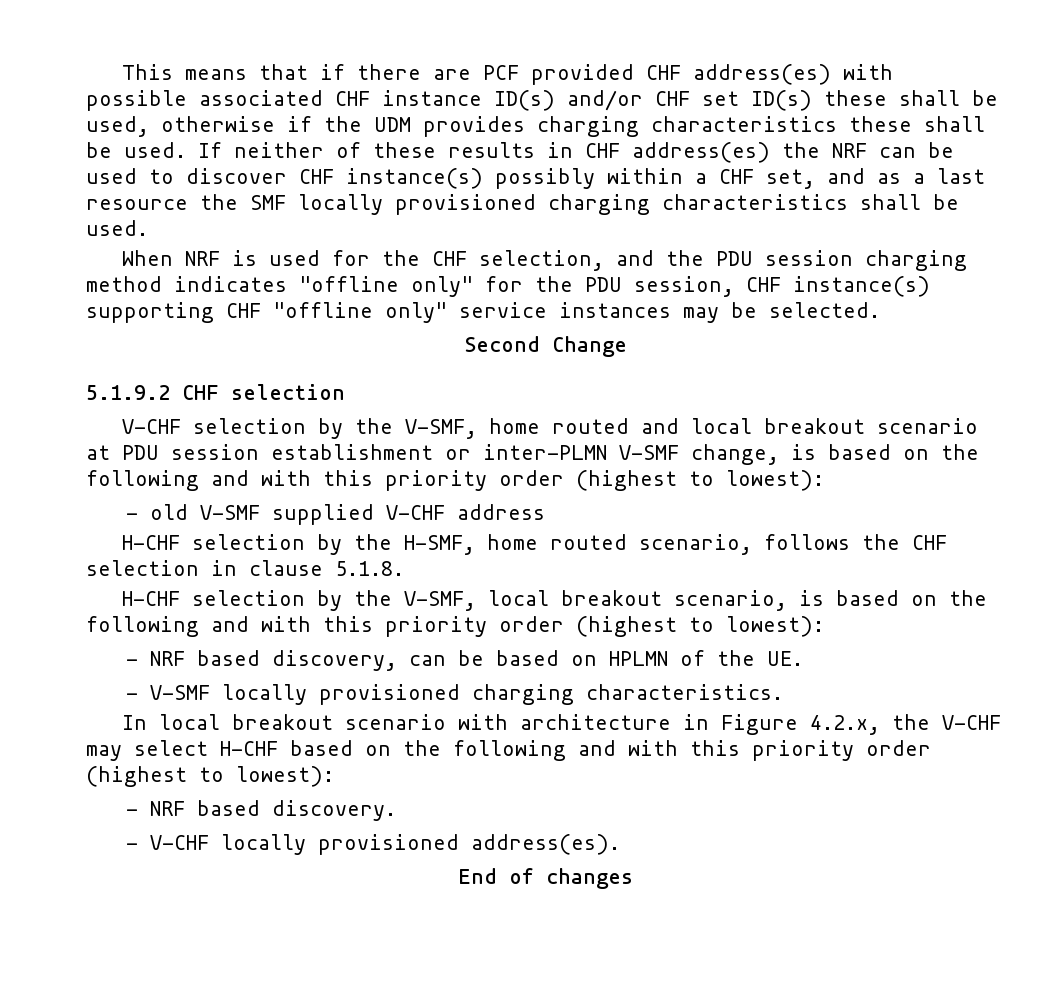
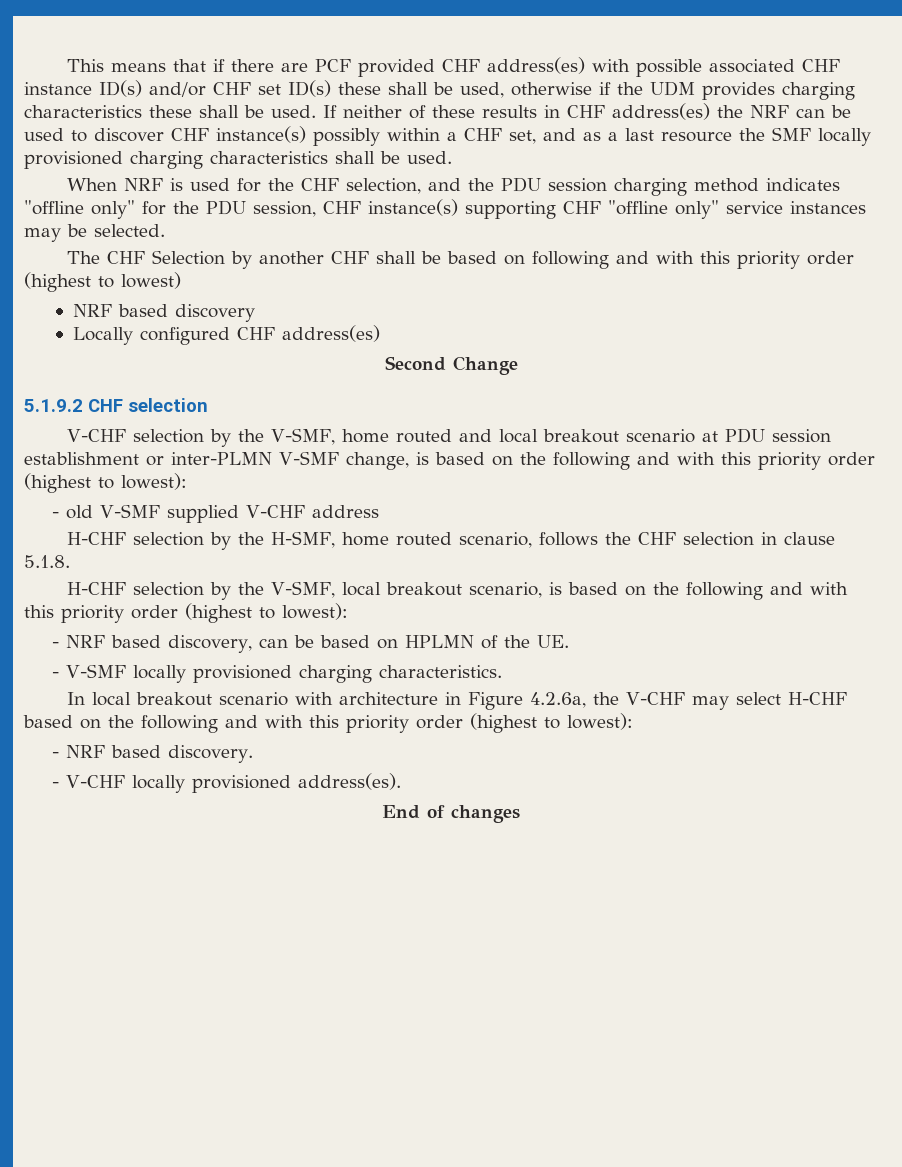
+ The CHF Selection by another CHF shall be based on following and with this priority order (highest to lowest)
+ NRF based discovery
+ Locally configured CHF address(es)
- In local breakout scenario with architecture in Figure 4.2.x, the V-CHF may select H-CHF based on the following and with this priority order (highest to lowest):
+ In local breakout scenario with architecture in Figure 4.2.6a, the V-CHF may select H-CHF based on the following and with this priority order (highest to lowest):

